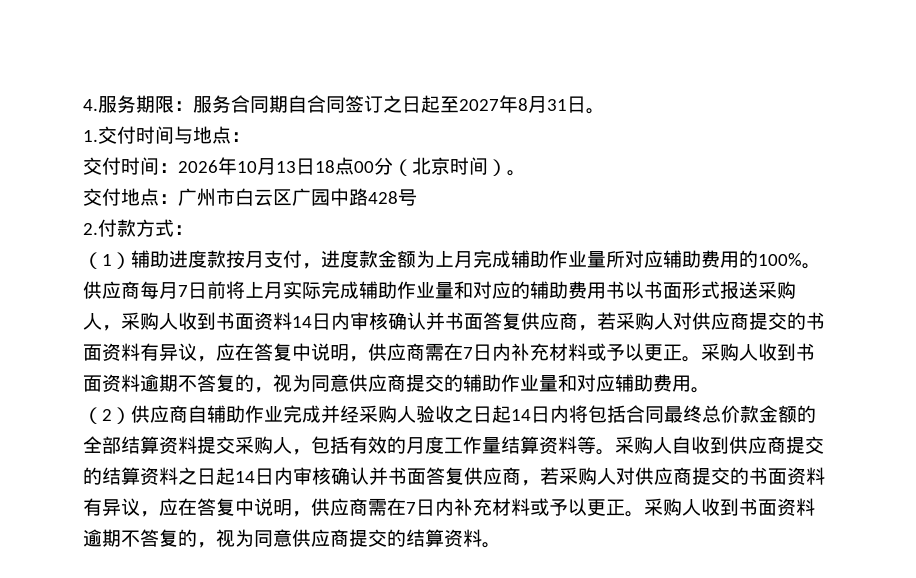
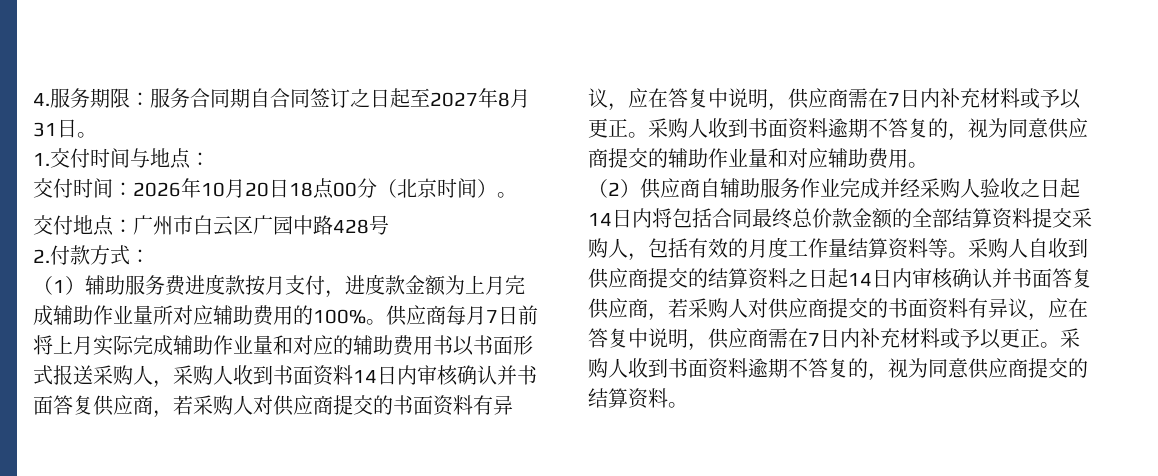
- 交付时间：2026年10月13日18点00分（北京时间）。
+ 交付时间：2026年10月20日18点00分（北京时间）。
- （1）辅助进度款按月支付，进度款金额为上月完成辅助作业量所对应辅助费用的100%。
+ （1）辅助服务费进度款按月支付，进度款金额为上月完成辅助作业量所对应辅助费用的100%。
- （2）供应商自辅助作业完成并经采购人验收之日起14日内将包括合同最终总价款金额的全部结算资料提交采购人，包括有效的月度工作量结算资料等。
+ （2）供应商自辅助服务作业完成并经采购人验收之日起14日内将包括合同最终总价款金额的全部结算资料提交采购人，包括有效的月度工作量结算资料等。

